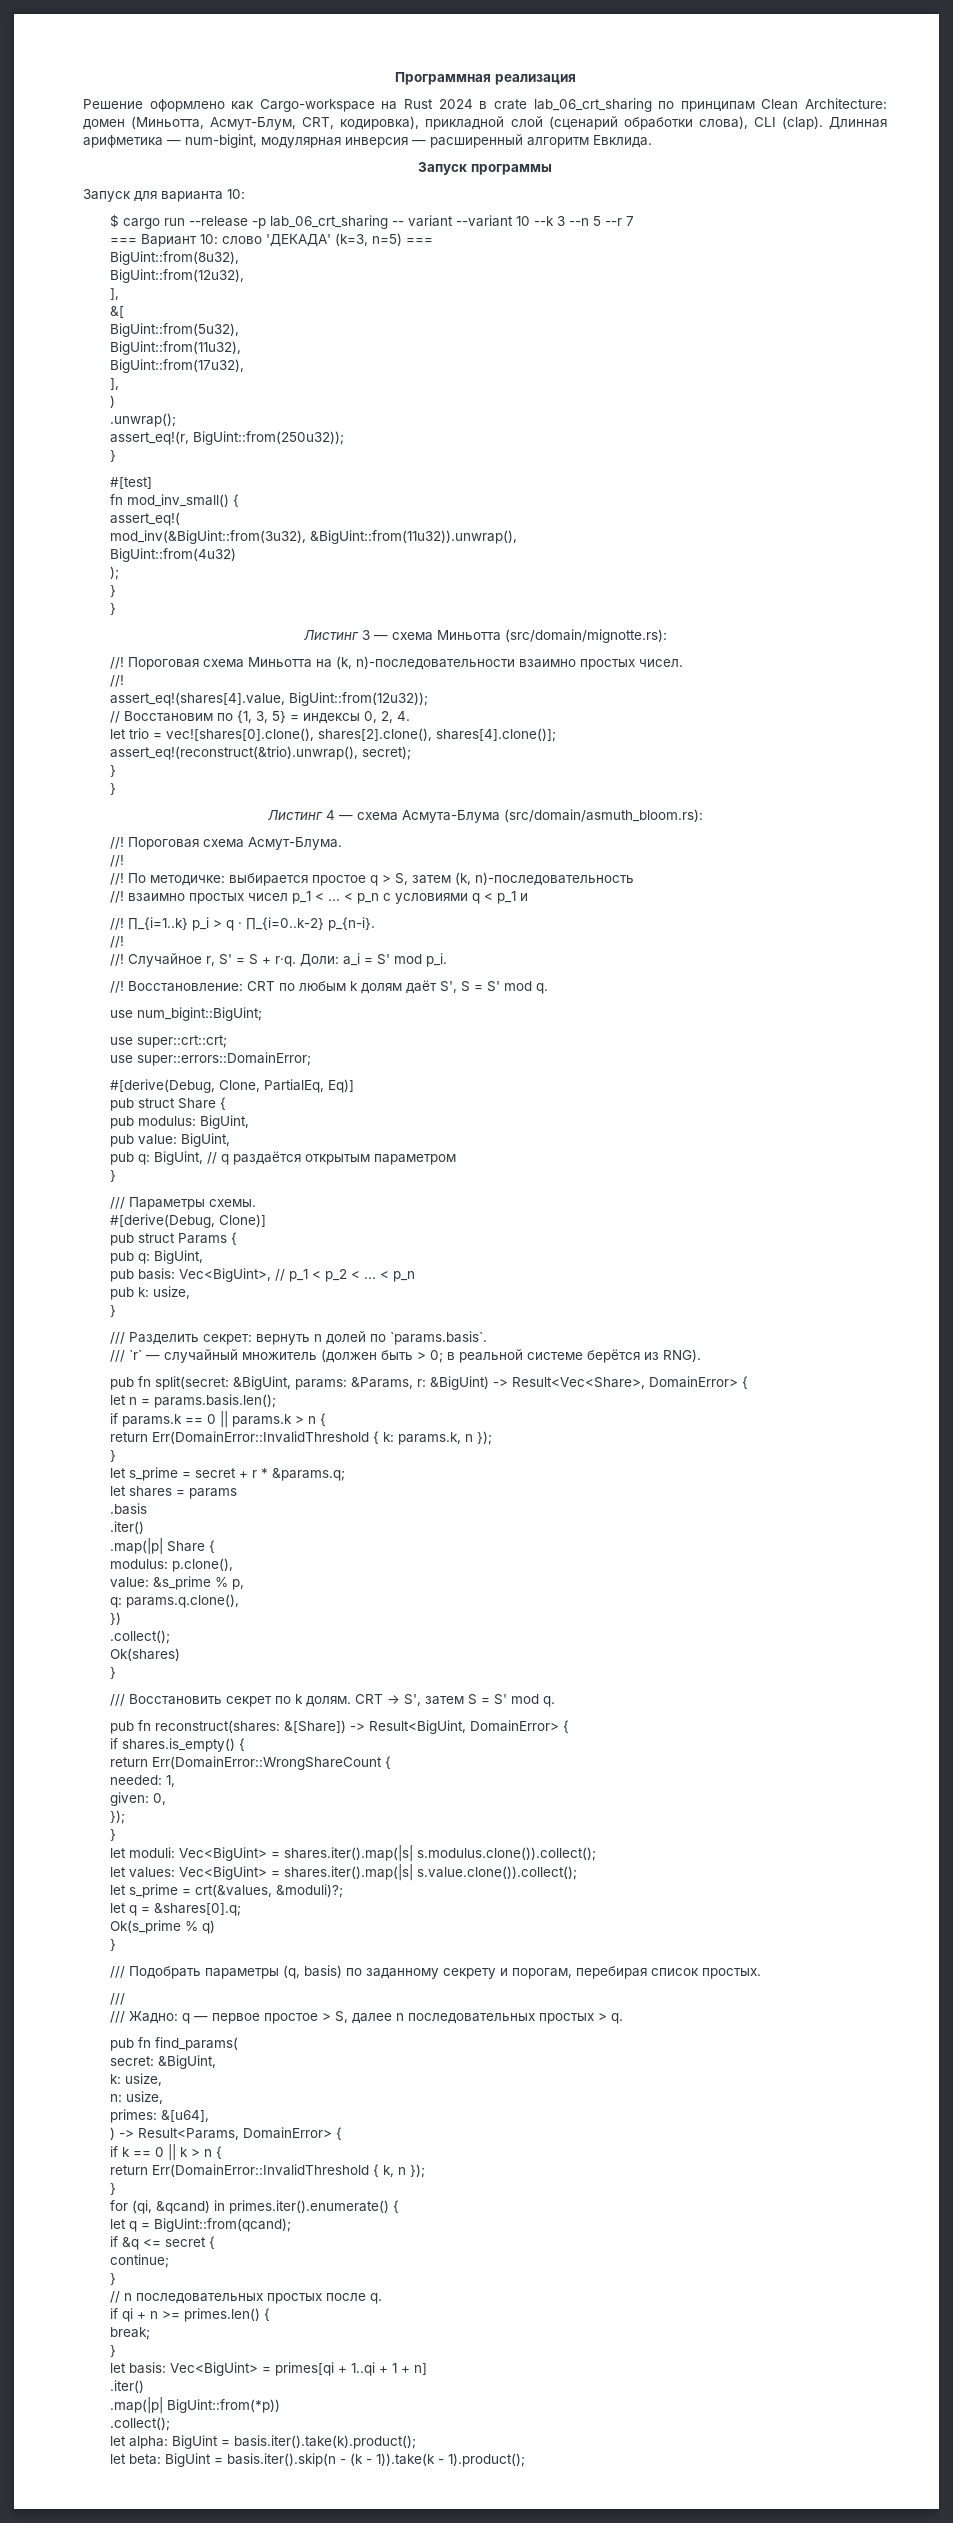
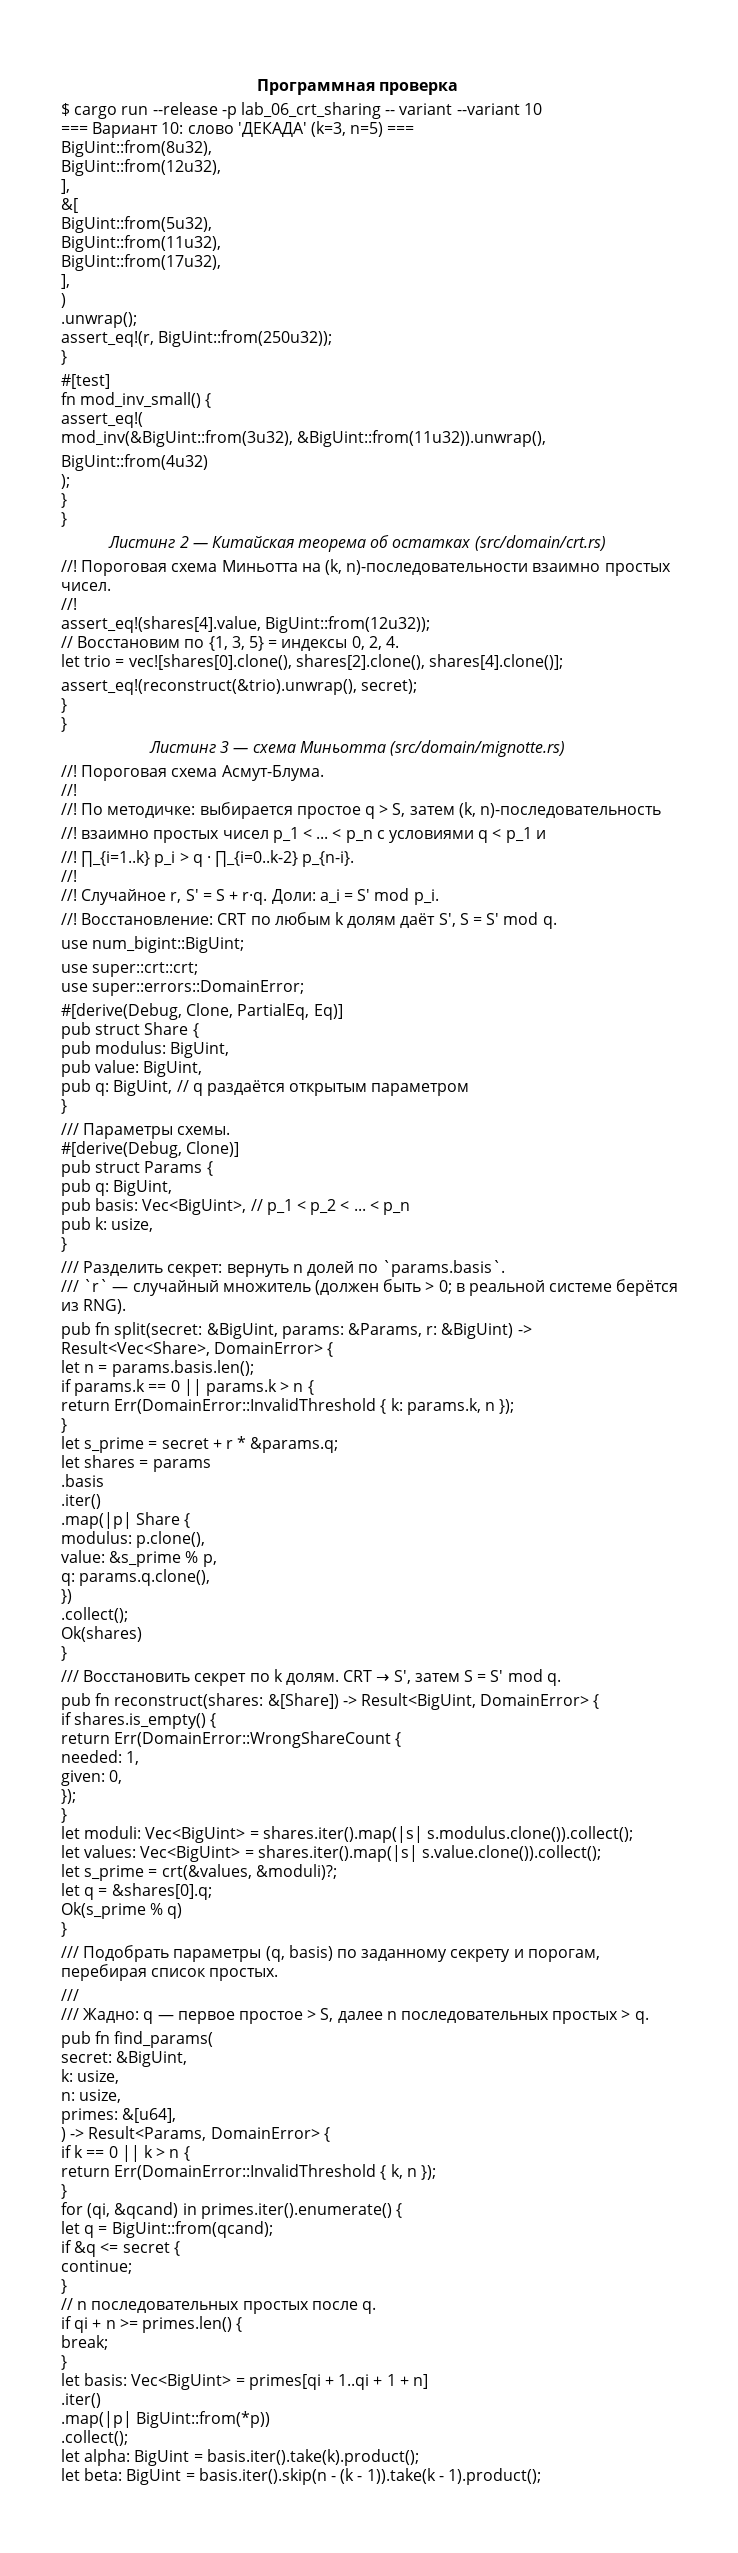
- Программная реализация
- Решение оформлено как Cargo-workspace на Rust 2024 в crate lab_06_crt_sharing по принципам Clean Architecture: домен (Миньотта, Асмут-Блум, CRT, кодировка), прикладной слой (сценарий обработки слова), CLI (clap). Длинная арифметика — num-bigint, модулярная инверсия — расширенный алгоритм Евклида.
- Запуск программы
- Запуск для варианта 10:
+ Программная проверка
- $ cargo run --release -p lab_06_crt_sharing -- variant --variant 10 --k 3 --n 5 --r 7
+ $ cargo run --release -p lab_06_crt_sharing -- variant --variant 10
- Листинг 3 — схема Миньотта (src/domain/mignotte.rs):
+ Листинг 2 — Китайская теорема об остатках (src/domain/crt.rs)
- Листинг 4 — схема Асмута-Блума (src/domain/asmuth_bloom.rs):
+ Листинг 3 — схема Миньотта (src/domain/mignotte.rs)

